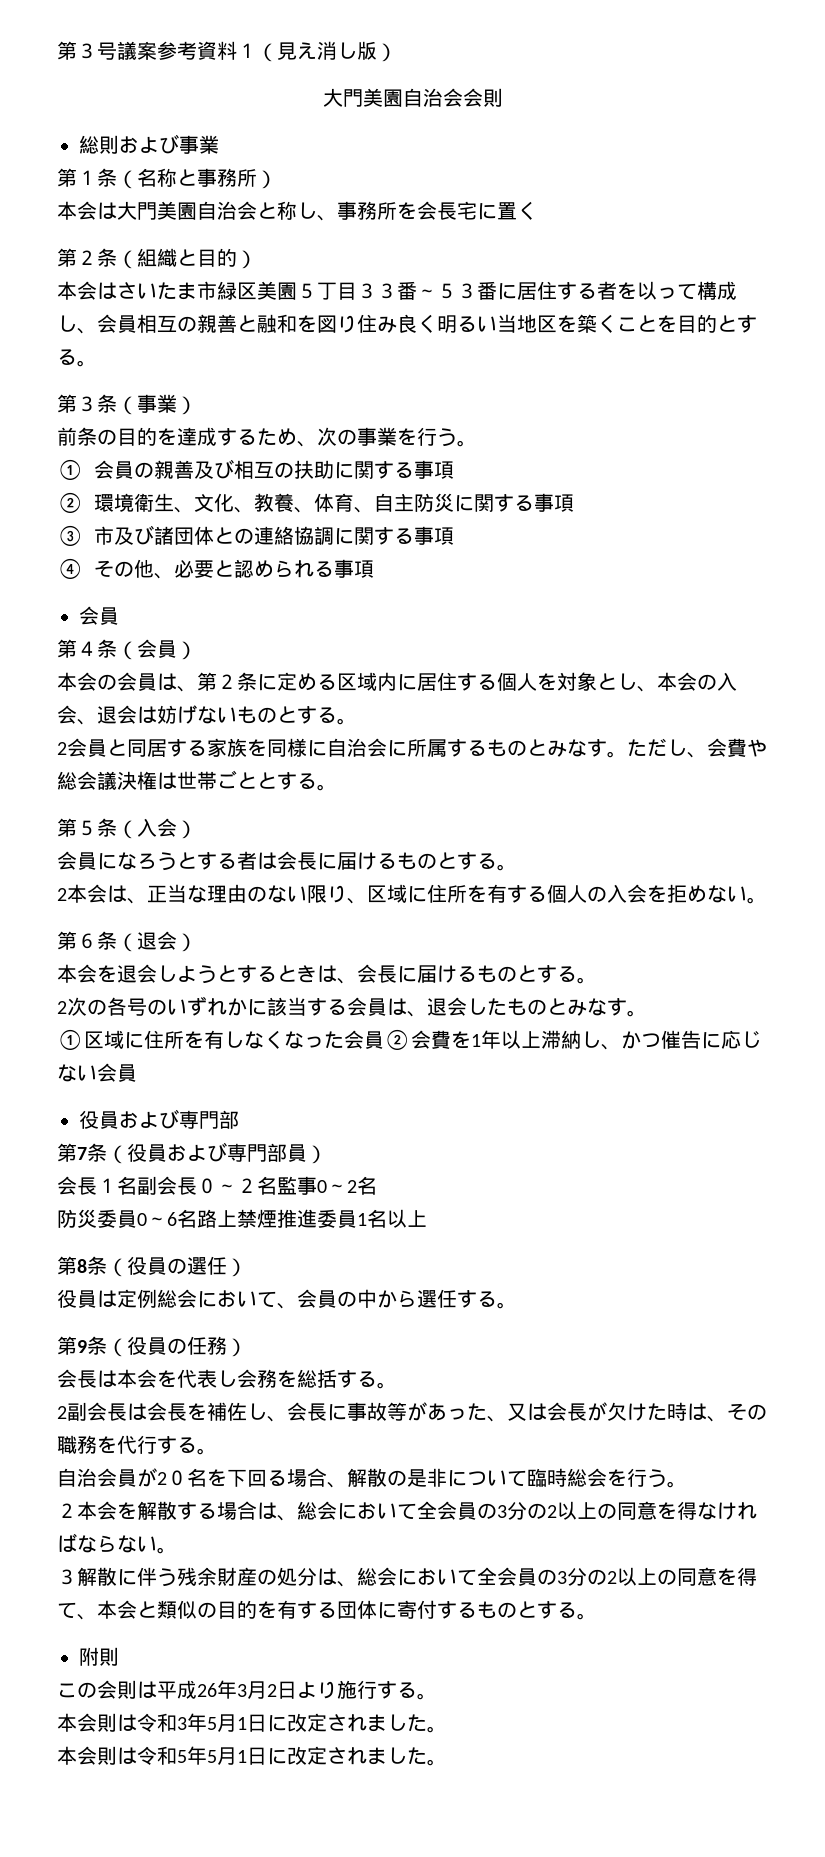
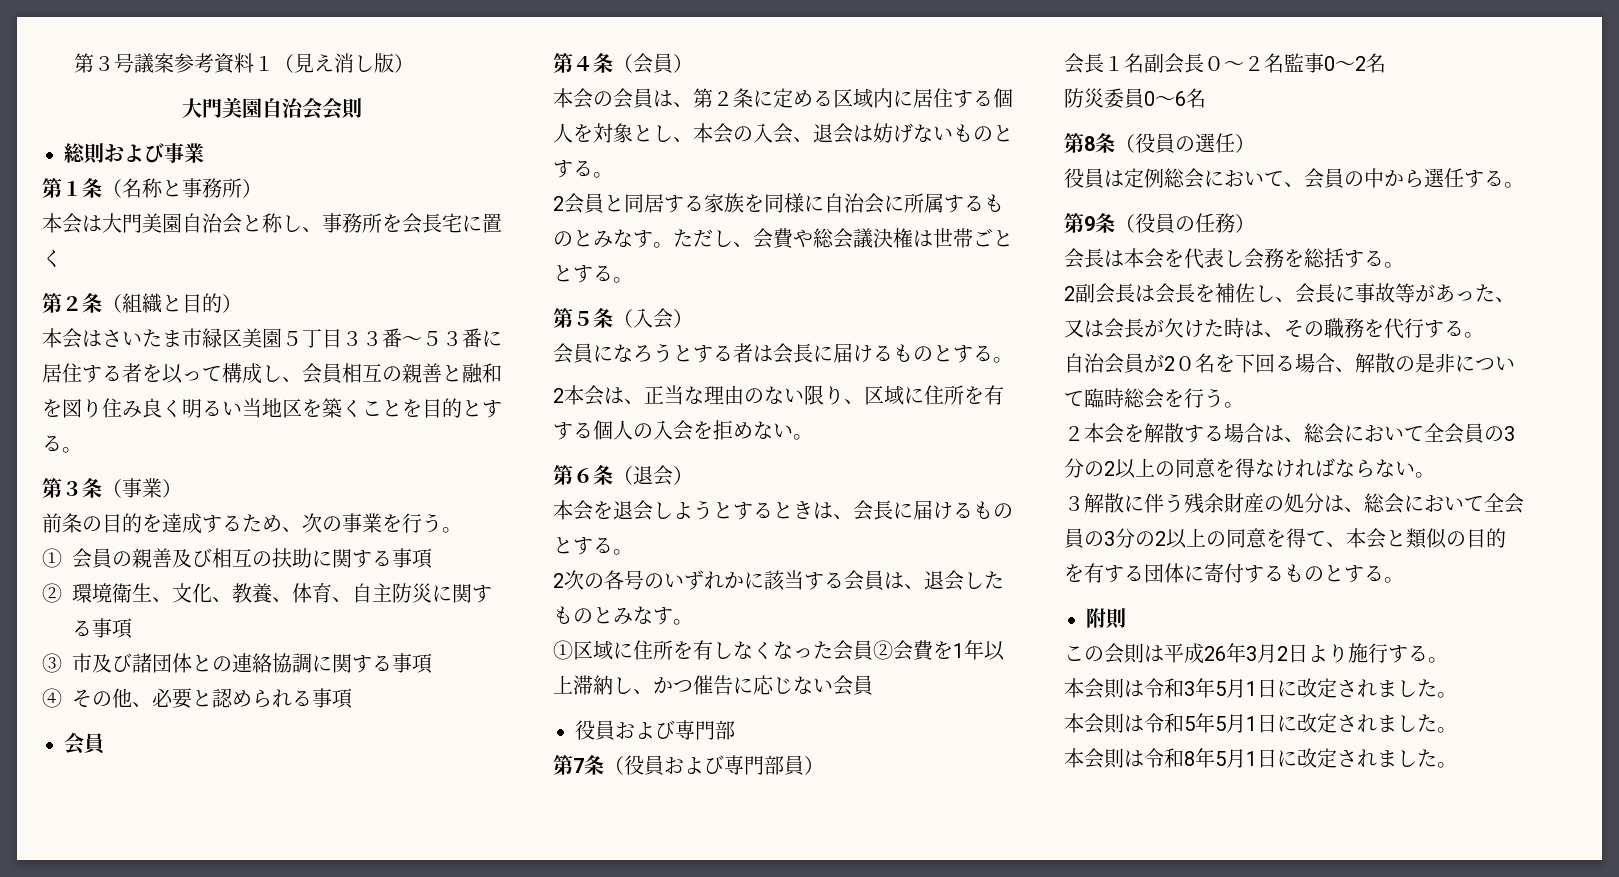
- 防災委員0～6名路上禁煙推進委員1名以上
+ 防災委員0～6名
+ 本会則は令和8年5月1日に改定されました。

